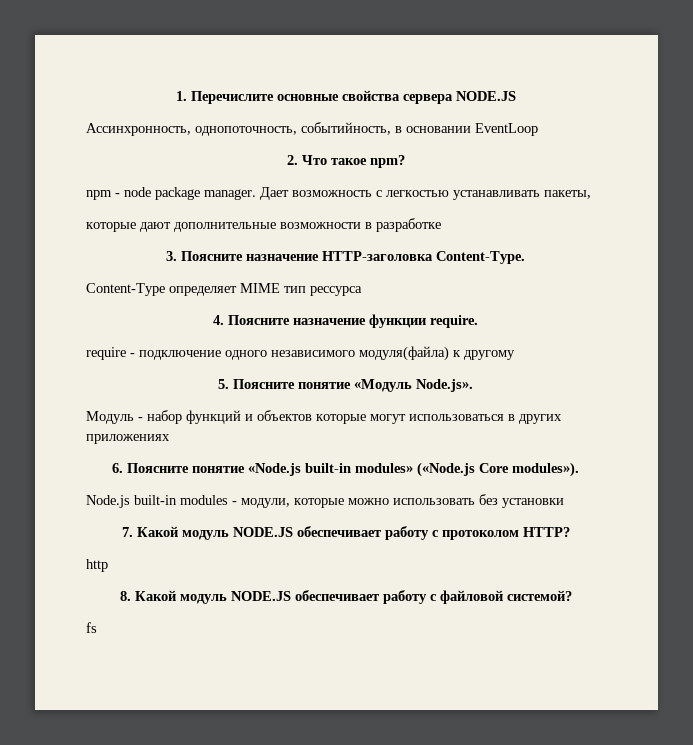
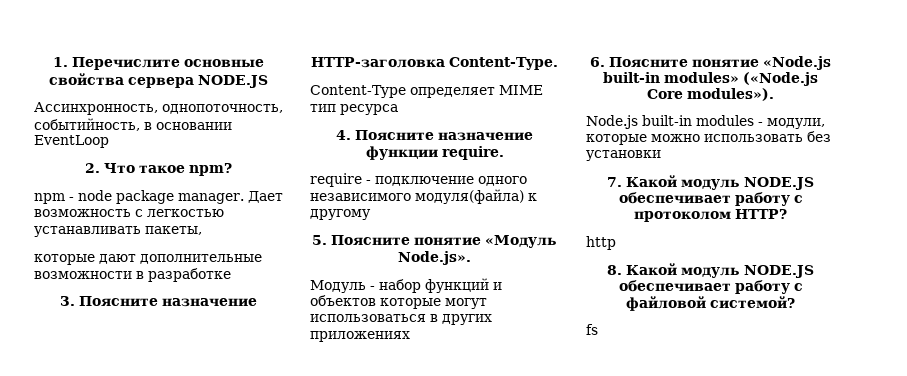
- Content-Type определяет MIME тип рессурса
+ Content-Type определяет MIME тип ресурса

